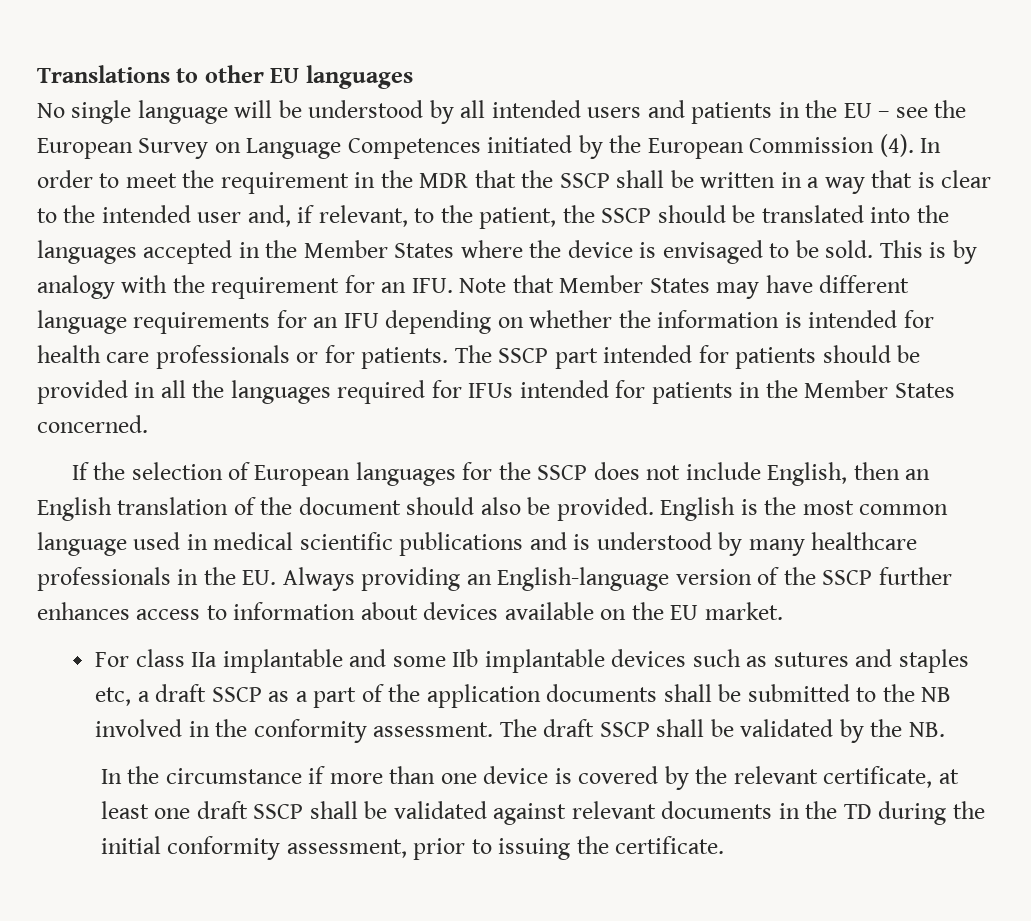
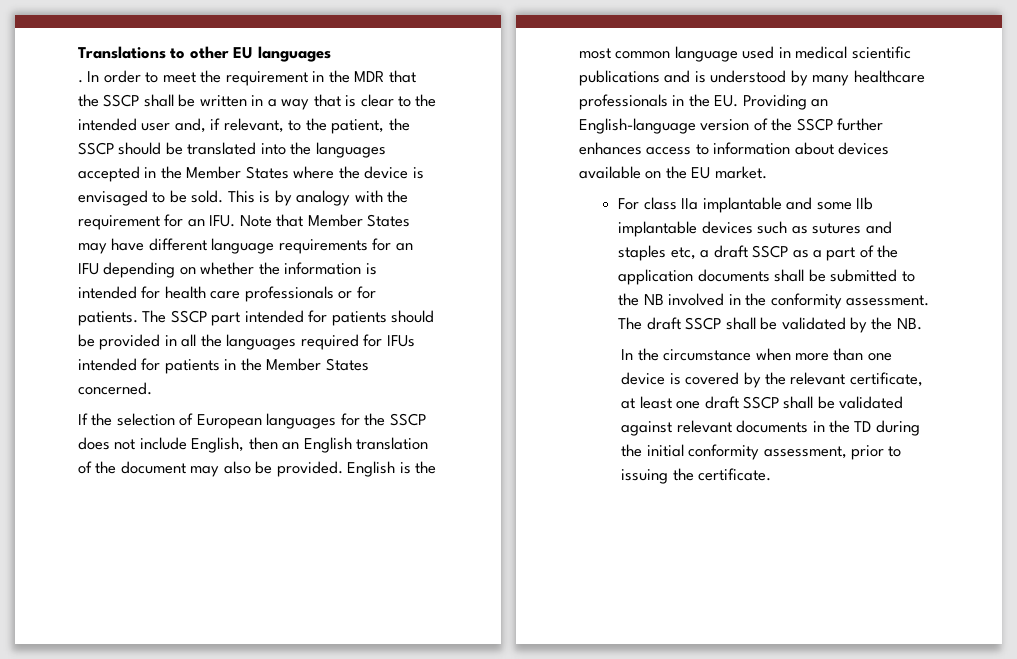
- No single language will be understood by all intended users and patients in the EU – see the European Survey on Language Competences initiated by the European Commission (4).
+ .
- If the selection of European languages for the SSCP does not include English, then an English translation of the document should also be provided.
+ If the selection of European languages for the SSCP does not include English, then an English translation of the document may also be provided.
- English is the most common language used in medical scientific publications and is understood by many healthcare professionals in the EU. Always providing an English-language version of the SSCP further enhances access to information about devices available on the EU market.
+ English is the most common language used in medical scientific publications and is understood by many healthcare professionals in the EU. Providing an English-language version of the SSCP further enhances access to information about devices available on the EU market.
- In the circumstance if more than one device is covered by the relevant certificate, at least one draft SSCP shall be validated against relevant documents in the TD during the initial conformity assessment, prior to issuing the certificate.
+ In the circumstance when more than one device is covered by the relevant certificate, at least one draft SSCP shall be validated against relevant documents in the TD during the initial conformity assessment, prior to issuing the certificate.

